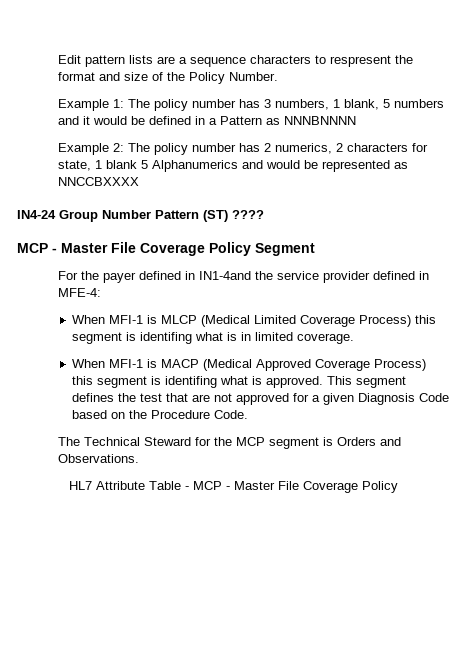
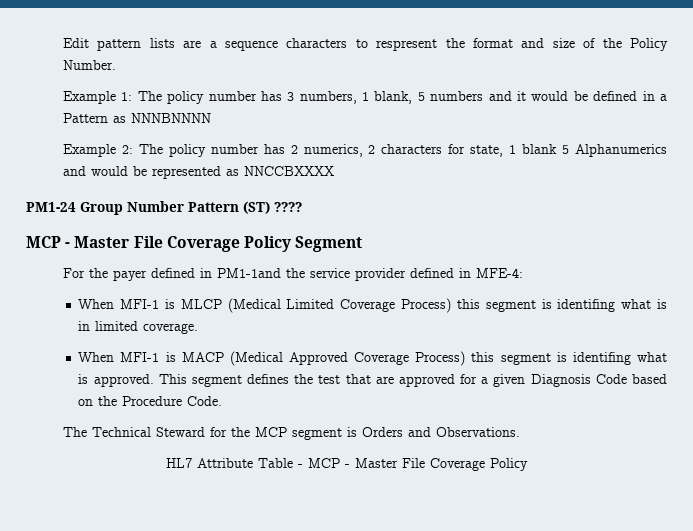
- IN4-24 Group Number Pattern (ST) ????
+ PM1-24 Group Number Pattern (ST) ????
- For the payer defined in IN1-4and the service provider defined in MFE-4:
+ For the payer defined in PM1-1and the service provider defined in MFE-4:
- This segment defines the test that are not approved for a given Diagnosis Code based on the Procedure Code.
+ This segment defines the test that are approved for a given Diagnosis Code based on the Procedure Code.

